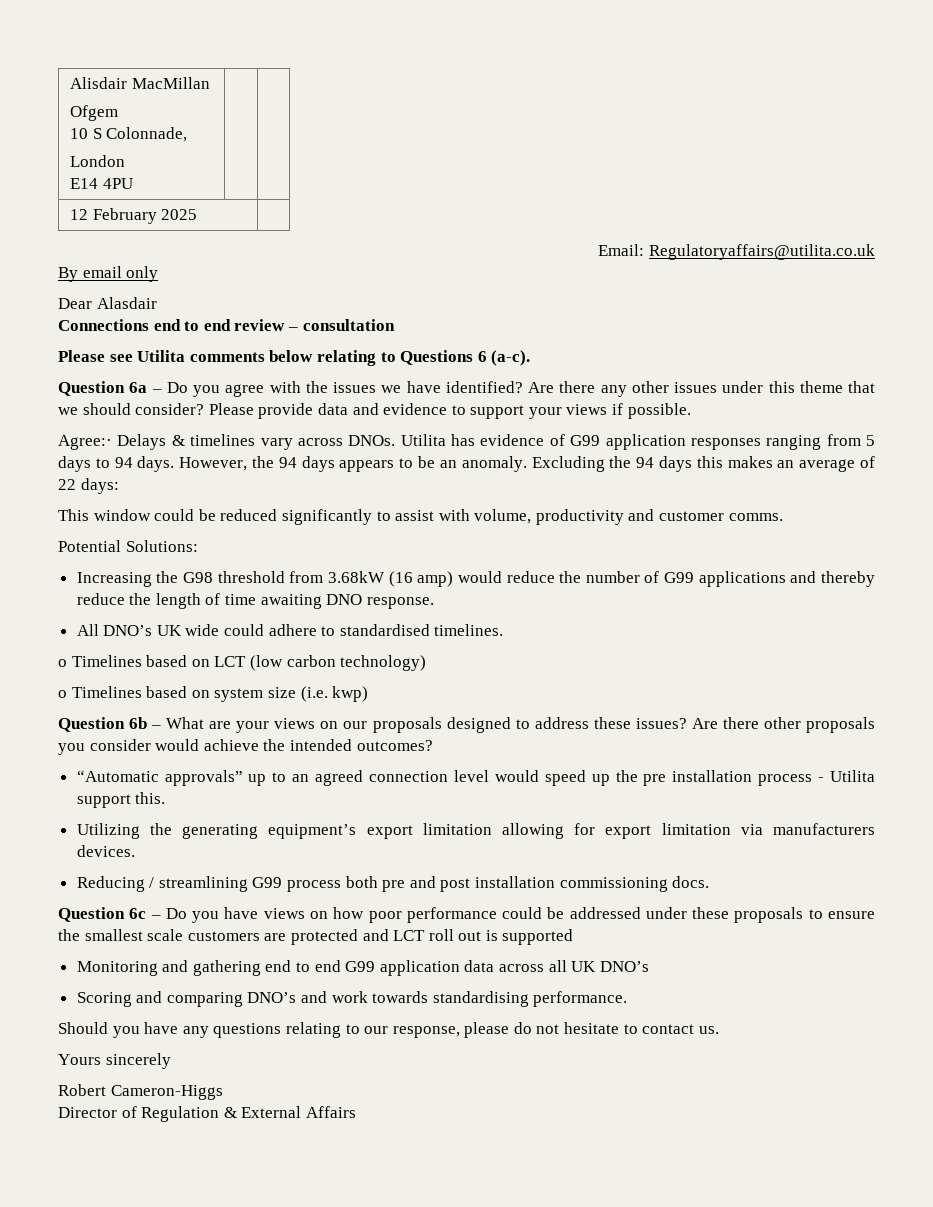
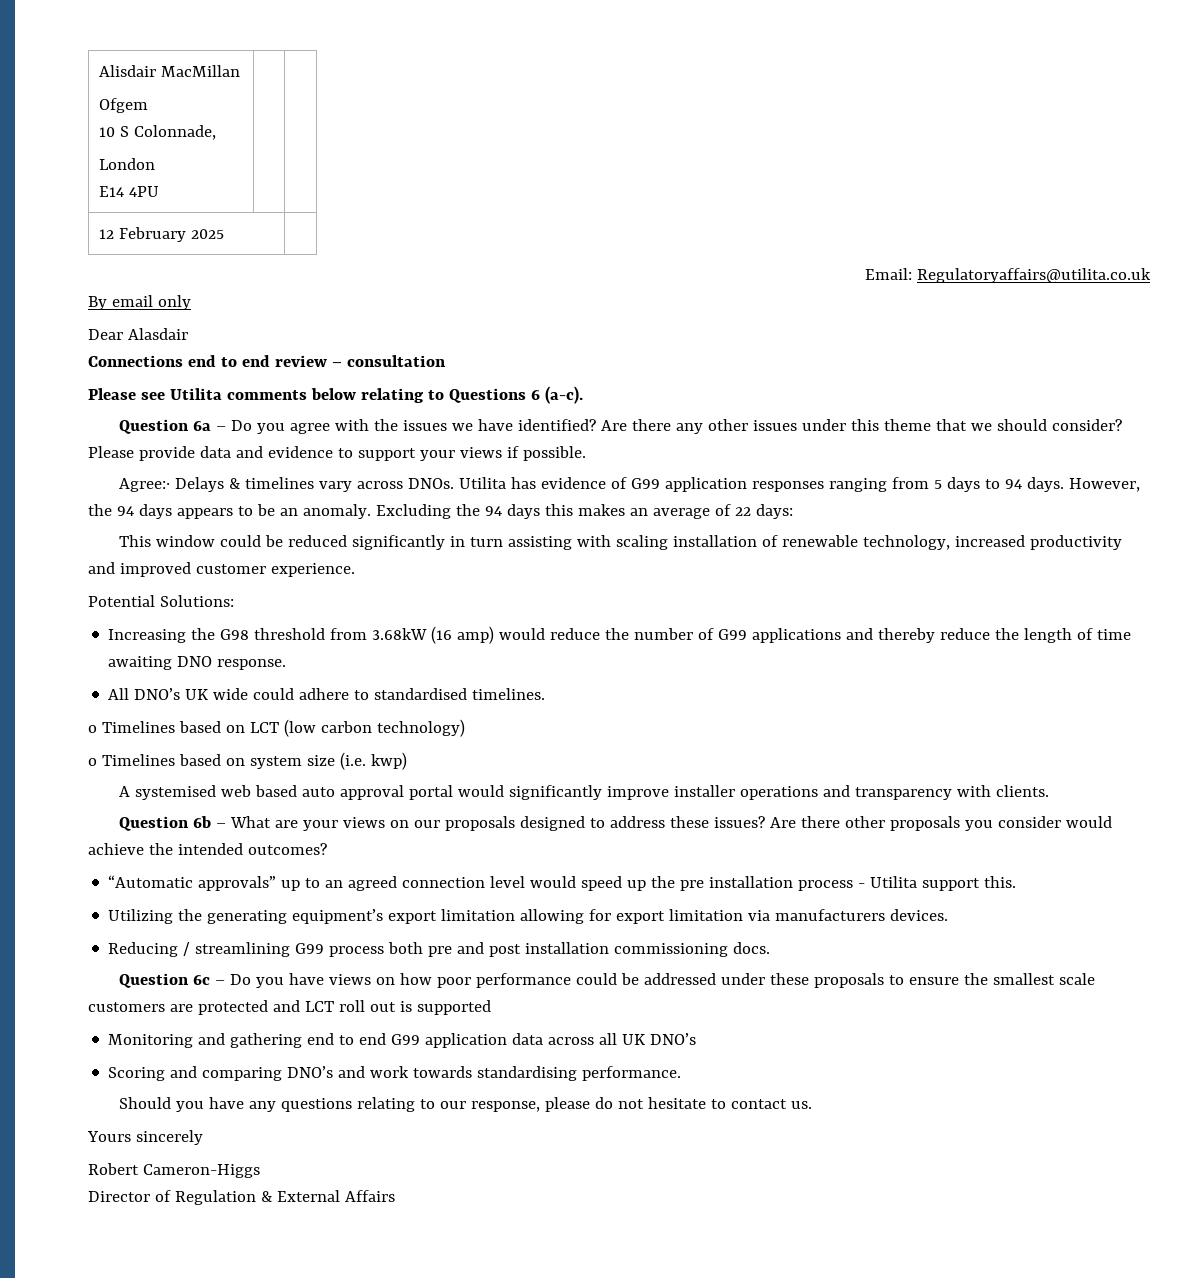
- This window could be reduced significantly to assist with volume, productivity and customer comms.
+ This window could be reduced significantly in turn assisting with scaling installation of renewable technology, increased productivity and improved customer experience.
+ A systemised web based auto approval portal would significantly improve installer operations and transparency with clients.

